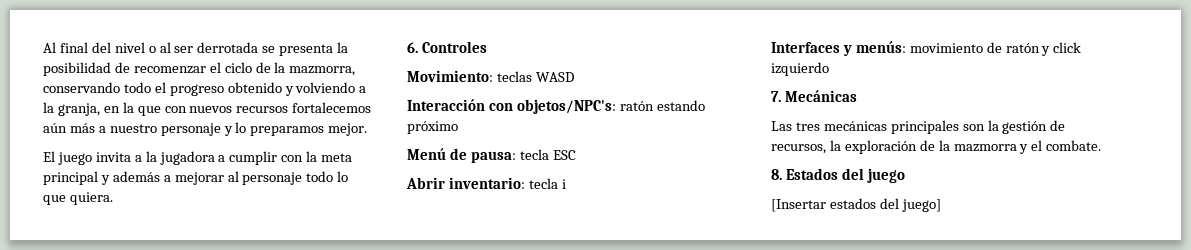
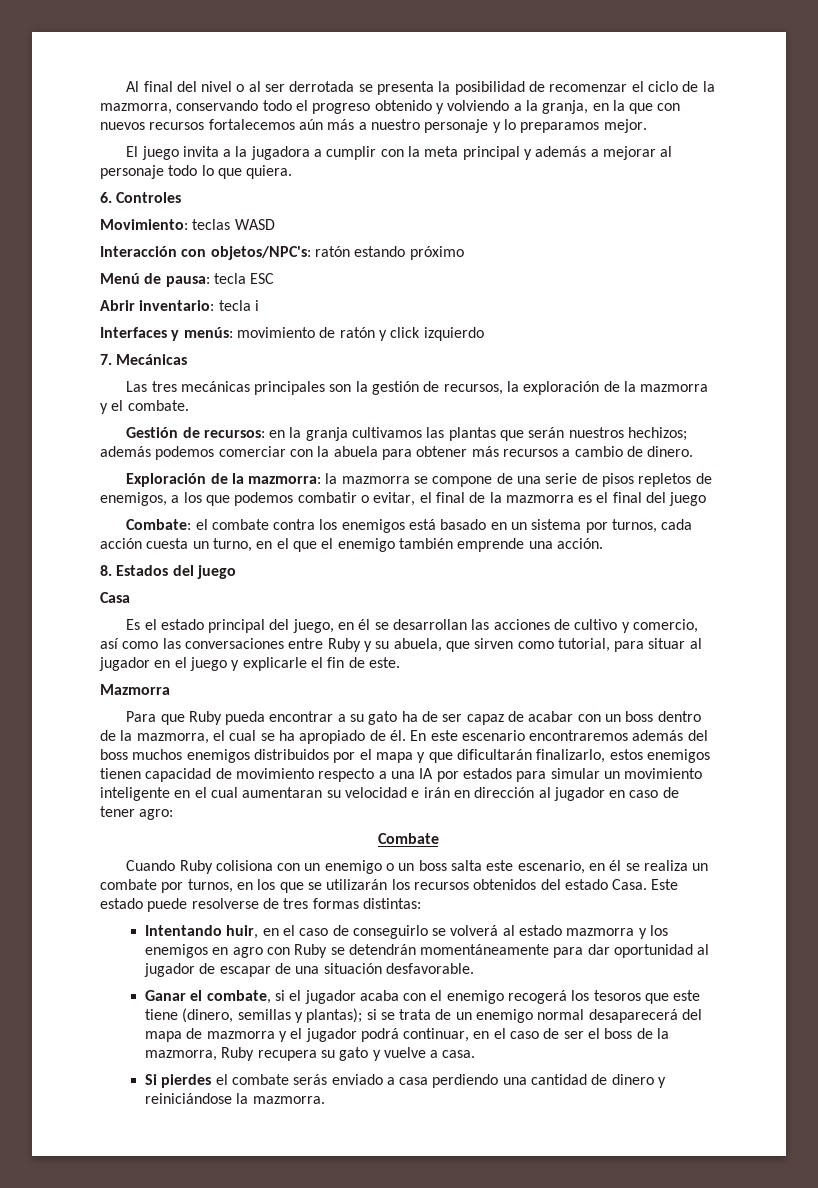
+ Gestión de recursos: en la granja cultivamos las plantas que serán nuestros hechizos; además podemos comerciar con la abuela para obtener más recursos a cambio de dinero.
+ Exploración de la mazmorra: la mazmorra se compone de una serie de pisos repletos de enemigos, a los que podemos combatir o evitar, el final de la mazmorra es el final del juego
+ Combate: el combate contra los enemigos está basado en un sistema por turnos, cada acción cuesta un turno, en el que el enemigo también emprende una acción.
  8. Estados del juego
- [Insertar estados del juego]
+ Casa
+ Es el estado principal del juego, en él se desarrollan las acciones de cultivo y comercio, así como las conversaciones entre Ruby y su abuela, que sirven como tutorial, para situar al jugador en el juego y explicarle el fin de este.
+ Mazmorra
+ Para que Ruby pueda encontrar a su gato ha de ser capaz de acabar con un boss dentro de la mazmorra, el cual se ha apropiado de él. En este escenario encontraremos además del boss muchos enemigos distribuidos por el mapa y que dificultarán finalizarlo, estos enemigos tienen capacidad de movimiento respecto a una IA por estados para simular un movimiento inteligente en el cual aumentaran su velocidad e irán en dirección al jugador en caso de tener agro:
+ Combate
+ Cuando Ruby colisiona con un enemigo o un boss salta este escenario, en él se realiza un combate por turnos, en los que se utilizarán los recursos obtenidos del estado Casa. Este estado puede resolverse de tres formas distintas:
+ Intentando huir, en el caso de conseguirlo se volverá al estado mazmorra y los enemigos en agro con Ruby se detendrán momentáneamente para dar oportunidad al jugador de escapar de una situación desfavorable.
+ Ganar el combate, si el jugador acaba con el enemigo recogerá los tesoros que este tiene (dinero, semillas y plantas); si se trata de un enemigo normal desaparecerá del mapa de mazmorra y el jugador podrá continuar, en el caso de ser el boss de la mazmorra, Ruby recupera su gato y vuelve a casa.
+ Si pierdes el combate serás enviado a casa perdiendo una cantidad de dinero y reiniciándose la mazmorra.

